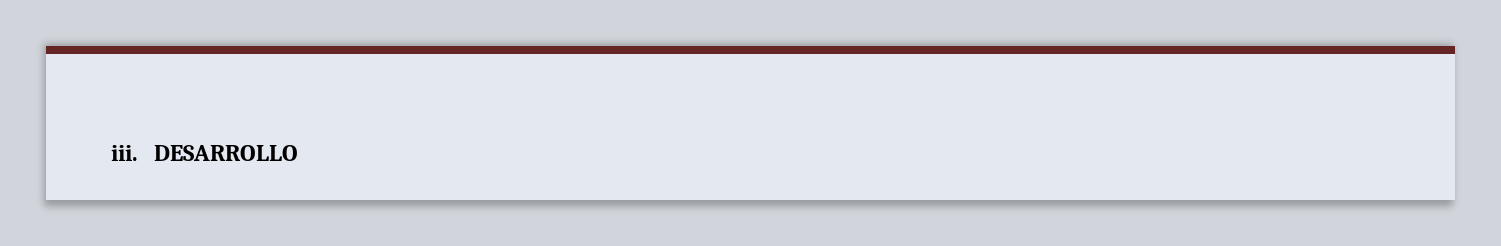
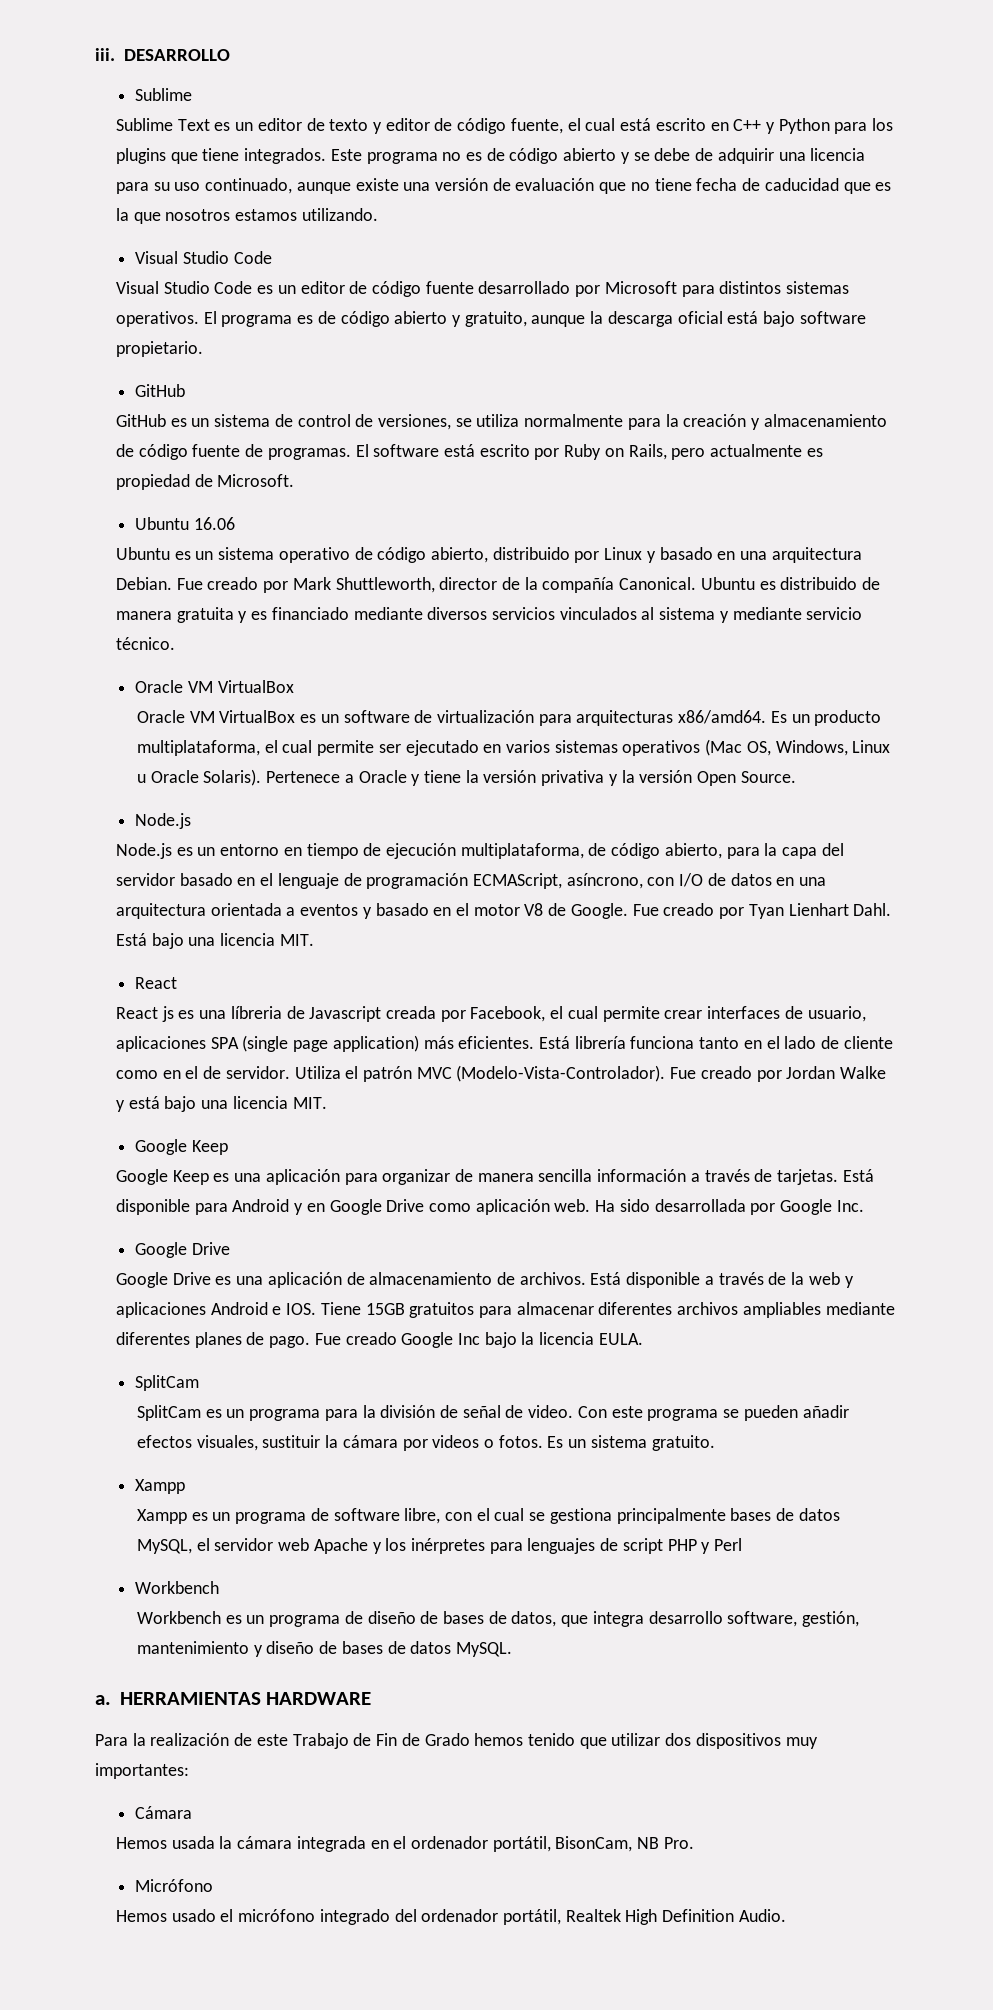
  DESARROLLO
+ Sublime
+ Sublime Text es un editor de texto y editor de código fuente, el cual está escrito en C++ y Python para los plugins que tiene integrados. Este programa no es de código abierto y se debe de adquirir una licencia para su uso continuado, aunque existe una versión de evaluación que no tiene fecha de caducidad que es la que nosotros estamos utilizando.
+ Visual Studio Code
+ Visual Studio Code es un editor de código fuente desarrollado por Microsoft para distintos sistemas operativos. El programa es de código abierto y gratuito, aunque la descarga oficial está bajo software propietario.
+ GitHub
+ GitHub es un sistema de control de versiones, se utiliza normalmente para la creación y almacenamiento de código fuente de programas. El software está escrito por Ruby on Rails, pero actualmente es propiedad de Microsoft.
+ Ubuntu 16.06
+ Ubuntu es un sistema operativo de código abierto, distribuido por Linux y basado en una arquitectura Debian. Fue creado por Mark Shuttleworth, director de la compañía Canonical. Ubuntu es distribuido de manera gratuita y es financiado mediante diversos servicios vinculados al sistema y mediante servicio técnico.
+ Oracle VM VirtualBox
+ Oracle VM VirtualBox es un software de virtualización para arquitecturas x86/amd64. Es un producto multiplataforma, el cual permite ser ejecutado en varios sistemas operativos (Mac OS, Windows, Linux u Oracle Solaris). Pertenece a Oracle y tiene la versión privativa y la versión Open Source.
+ Node.js
+ Node.js es un entorno en tiempo de ejecución multiplataforma, de código abierto, para la capa del servidor basado en el lenguaje de programación ECMAScript, asíncrono, con I/O de datos en una arquitectura orientada a eventos y basado en el motor V8 de Google. Fue creado por Tyan Lienhart Dahl. Está bajo una licencia MIT.
+ React
+ React js es una líbreria de Javascript creada por Facebook, el cual permite crear interfaces de usuario, aplicaciones SPA (single page application) más eficientes. Está librería funciona tanto en el lado de cliente como en el de servidor. Utiliza el patrón MVC (Modelo-Vista-Controlador). Fue creado por Jordan Walke y está bajo una licencia MIT.
+ Google Keep
+ Google Keep es una aplicación para organizar de manera sencilla información a través de tarjetas. Está disponible para Android y en Google Drive como aplicación web. Ha sido desarrollada por Google Inc.
+ Google Drive
+ Google Drive es una aplicación de almacenamiento de archivos. Está disponible a través de la web y aplicaciones Android e IOS. Tiene 15GB gratuitos para almacenar diferentes archivos ampliables mediante diferentes planes de pago. Fue creado Google Inc bajo la licencia EULA.
+ SplitCam
+ SplitCam es un programa para la división de señal de video. Con este programa se pueden añadir efectos visuales, sustituir la cámara por videos o fotos. Es un sistema gratuito.
+ Xampp
+ Xampp es un programa de software libre, con el cual se gestiona principalmente bases de datos MySQL, el servidor web Apache y los inérpretes para lenguajes de script PHP y Perl
+ Workbench
+ Workbench es un programa de diseño de bases de datos, que integra desarrollo software, gestión, mantenimiento y diseño de bases de datos MySQL.
+ a. HERRAMIENTAS HARDWARE
+ Para la realización de este Trabajo de Fin de Grado hemos tenido que utilizar dos dispositivos muy importantes:
+ Cámara
+ Hemos usada la cámara integrada en el ordenador portátil, BisonCam, NB Pro.
+ Micrófono
+ Hemos usado el micrófono integrado del ordenador portátil, Realtek High Definition Audio.

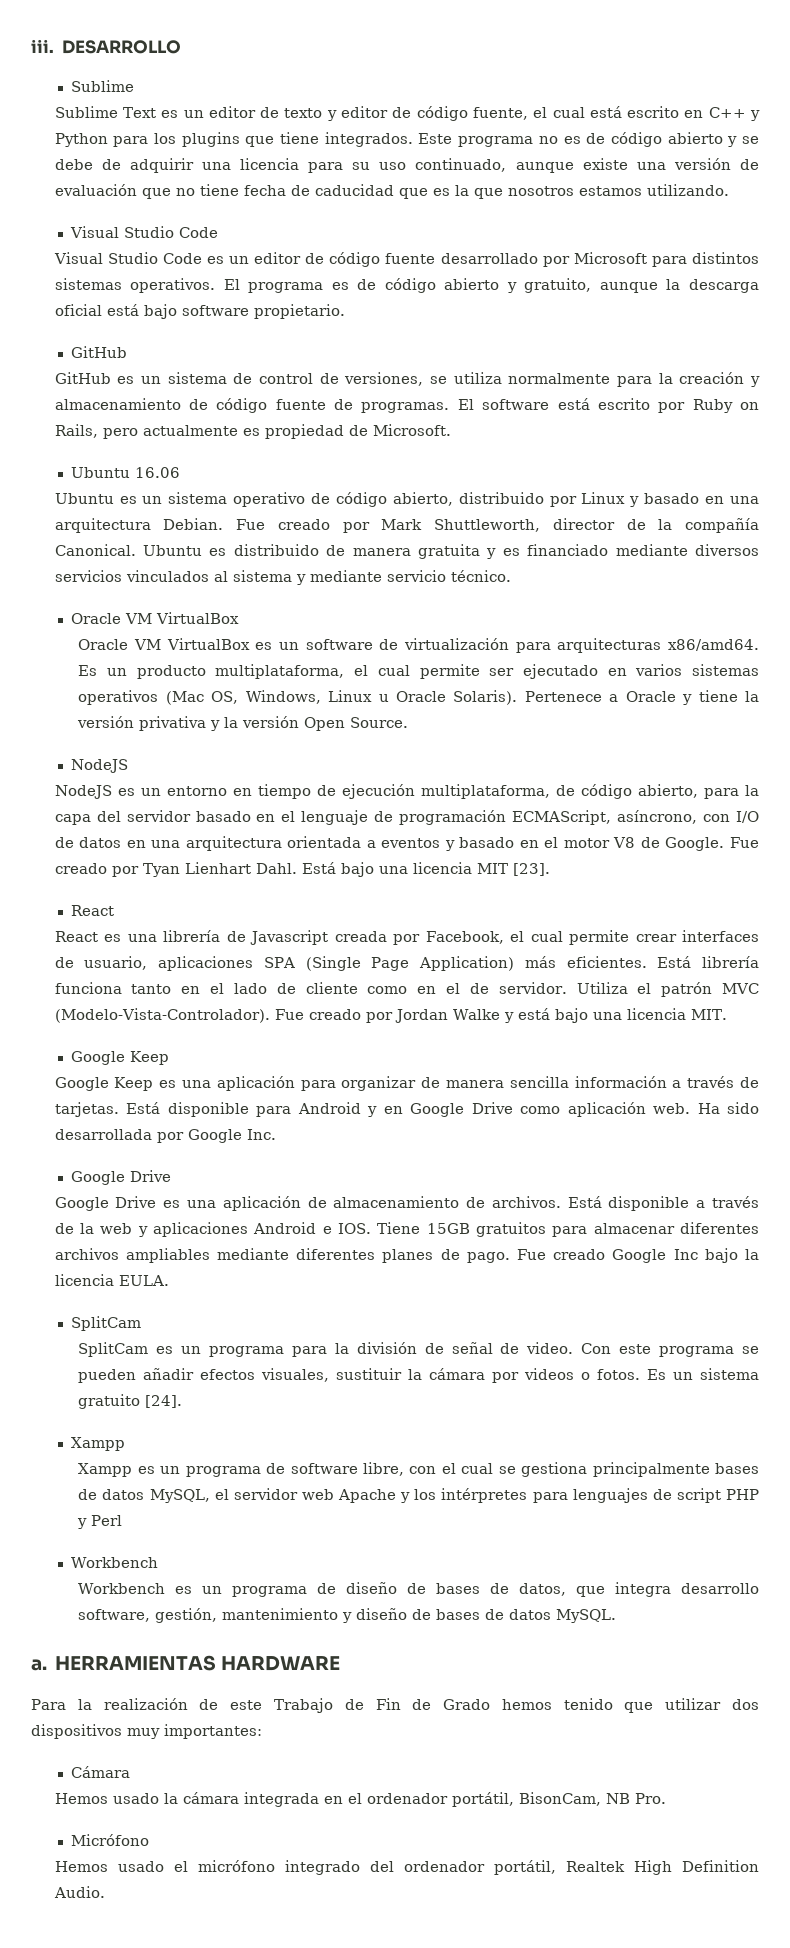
  Pertenece a Oracle y tiene la versión privativa y la versión Open Source.
- Node.js
- Node.js es un entorno en tiempo de ejecución multiplataforma, de código abierto, para la capa del servidor basado en el lenguaje de programación ECMAScript, asíncrono, con I/O de datos en una arquitectura orientada a eventos y basado en el motor V8 de Google.
+ NodeJS
+ NodeJS es un entorno en tiempo de ejecución multiplataforma, de código abierto, para la capa del servidor basado en el lenguaje de programación ECMAScript, asíncrono, con I/O de datos en una arquitectura orientada a eventos y basado en el motor V8 de Google.
- Está bajo una licencia MIT.
+ Está bajo una licencia MIT [23].
- React js es una líbreria de Javascript creada por Facebook, el cual permite crear interfaces de usuario, aplicaciones SPA (single page application) más eficientes.
+ React es una librería de Javascript creada por Facebook, el cual permite crear interfaces de usuario, aplicaciones SPA (Single Page Application) más eficientes.
- Es un sistema gratuito.
+ Es un sistema gratuito [24].
- Xampp es un programa de software libre, con el cual se gestiona principalmente bases de datos MySQL, el servidor web Apache y los inérpretes para lenguajes de script PHP y Perl
+ Xampp es un programa de software libre, con el cual se gestiona principalmente bases de datos MySQL, el servidor web Apache y los intérpretes para lenguajes de script PHP y Perl
- Hemos usada la cámara integrada en el ordenador portátil, BisonCam, NB Pro.
+ Hemos usado la cámara integrada en el ordenador portátil, BisonCam, NB Pro.

